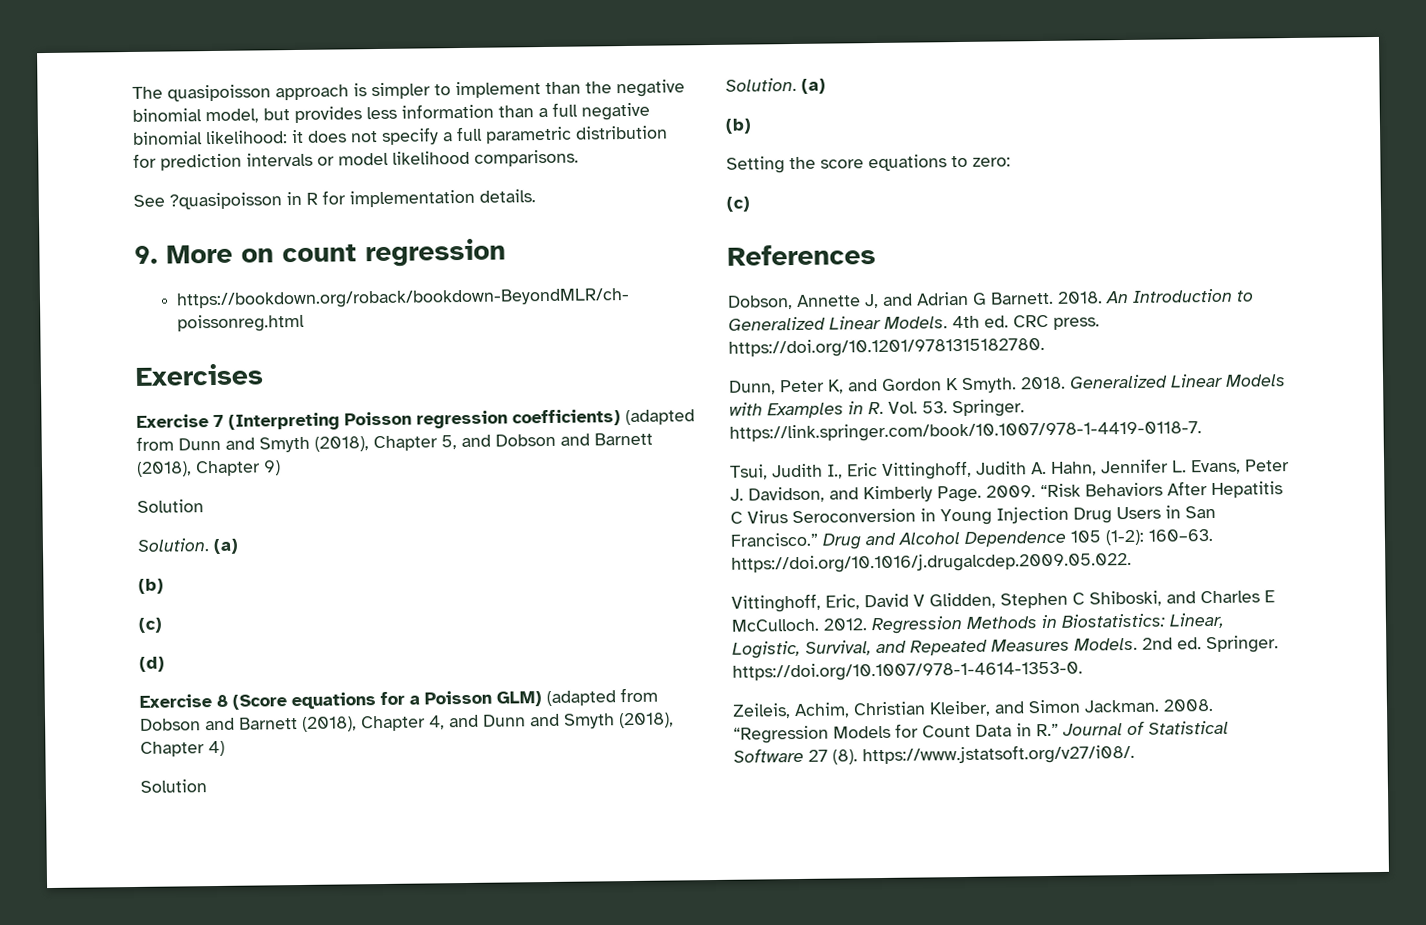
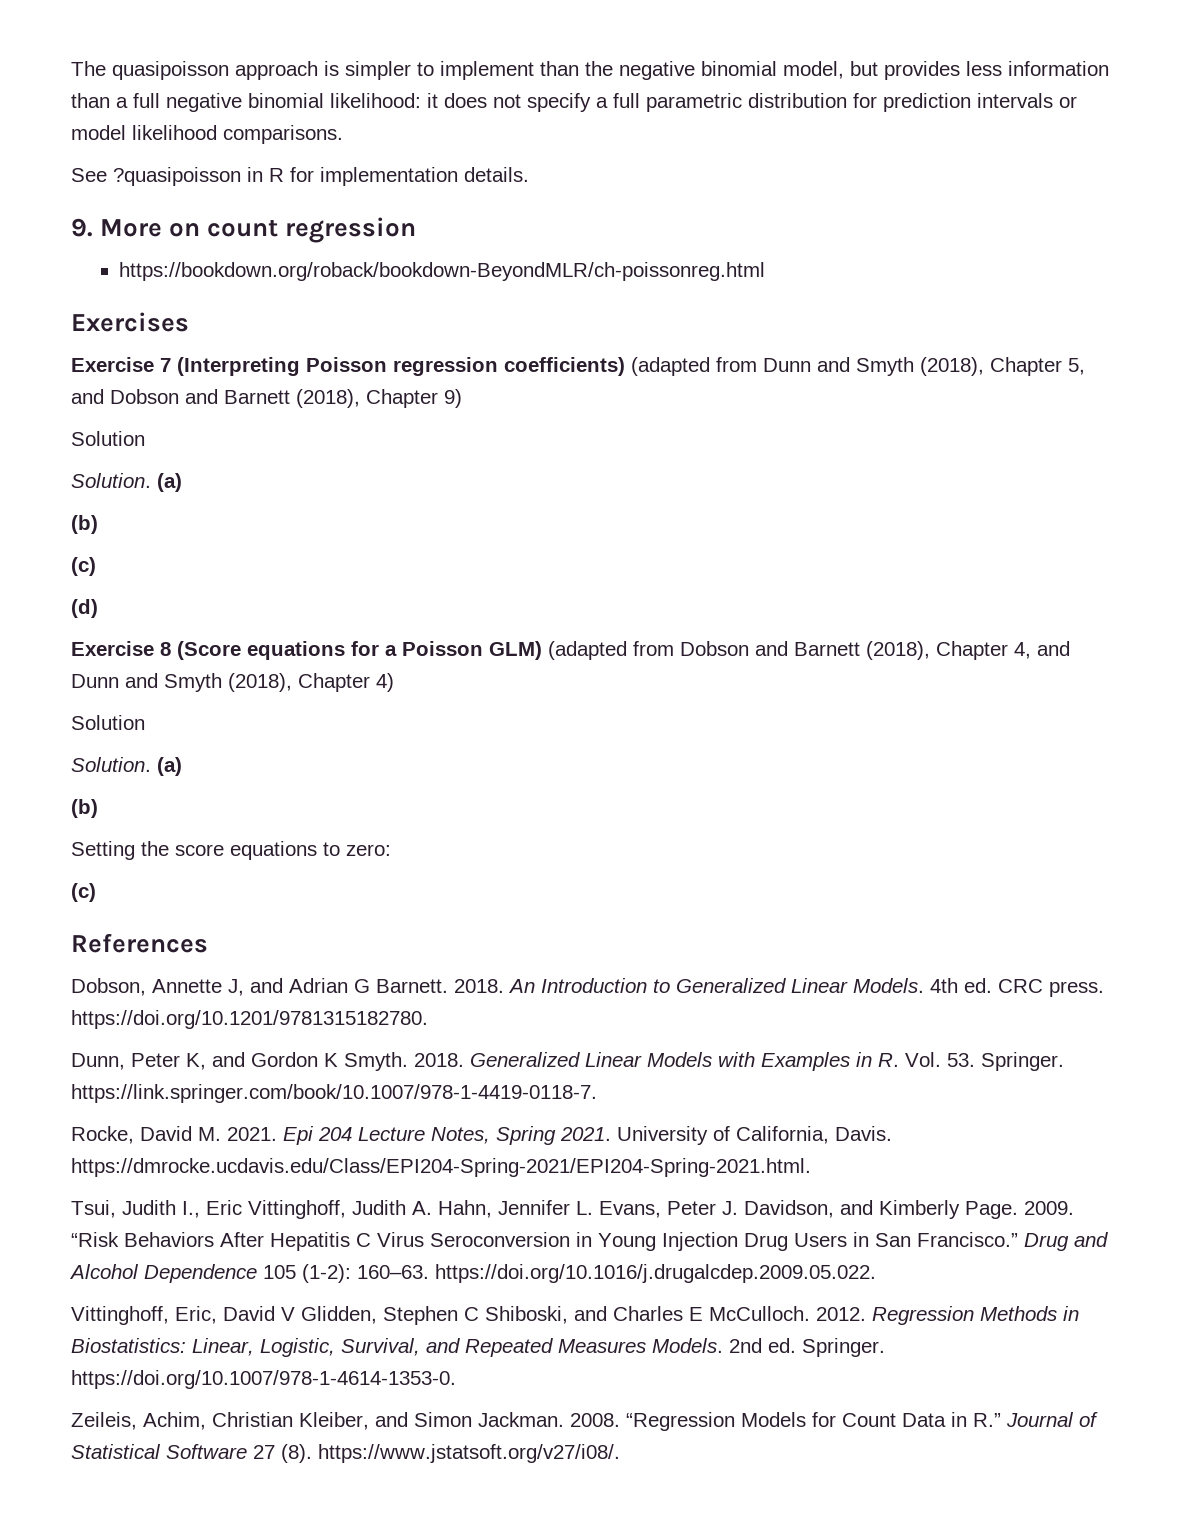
+ Rocke, David M. 2021. Epi 204 Lecture Notes, Spring 2021. University of California, Davis. https://dmrocke.ucdavis.edu/Class/EPI204-Spring-2021/EPI204-Spring-2021.html.

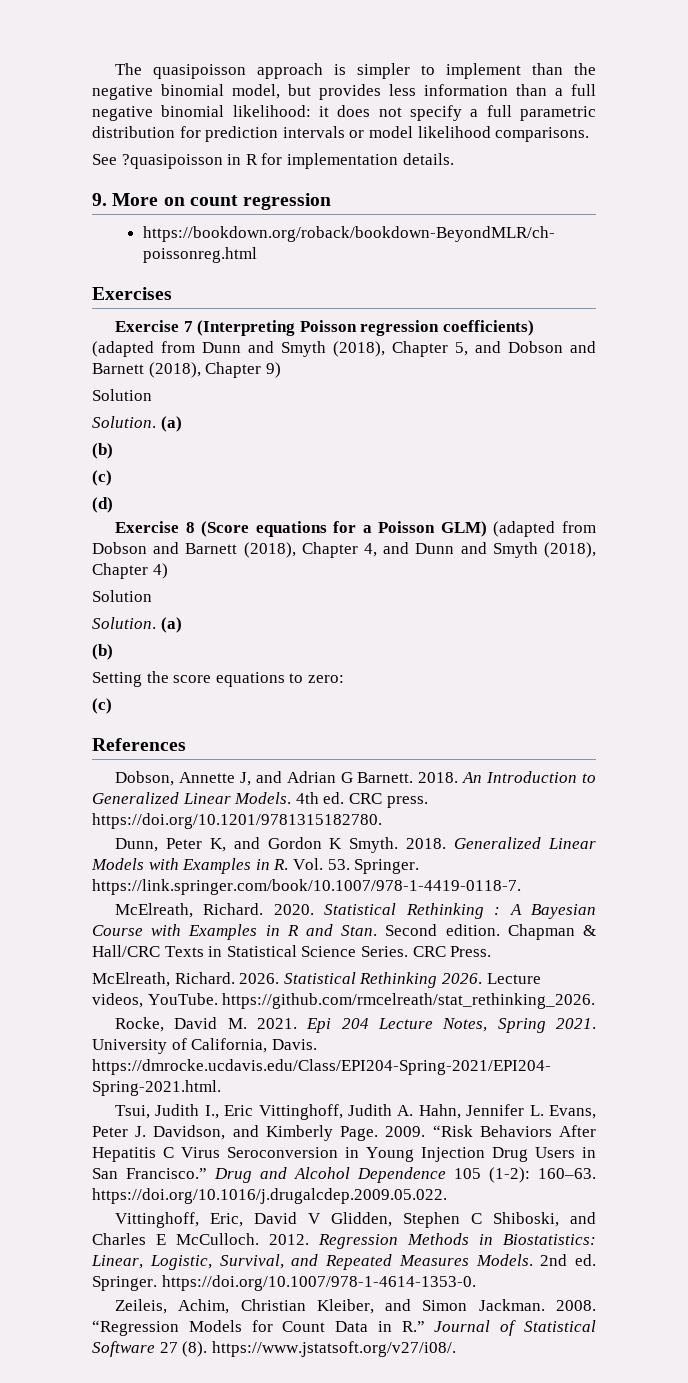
+ McElreath, Richard. 2020. Statistical Rethinking : A Bayesian Course with Examples in R and Stan. Second edition. Chapman & Hall/CRC Texts in Statistical Science Series. CRC Press.
+ McElreath, Richard. 2026. Statistical Rethinking 2026. Lecture videos, YouTube. https://github.com/rmcelreath/stat_rethinking_2026.

